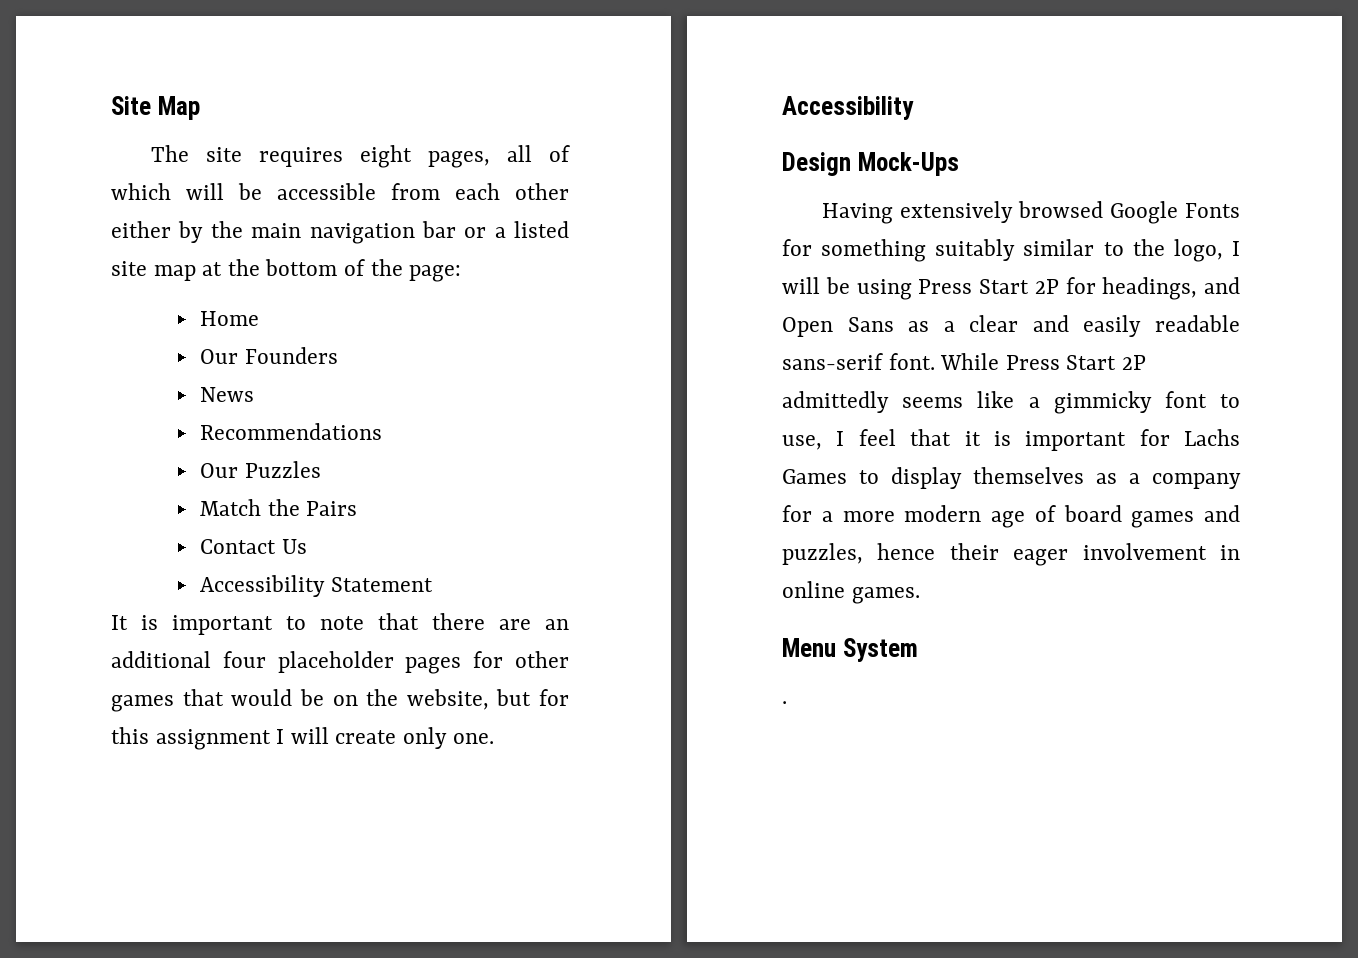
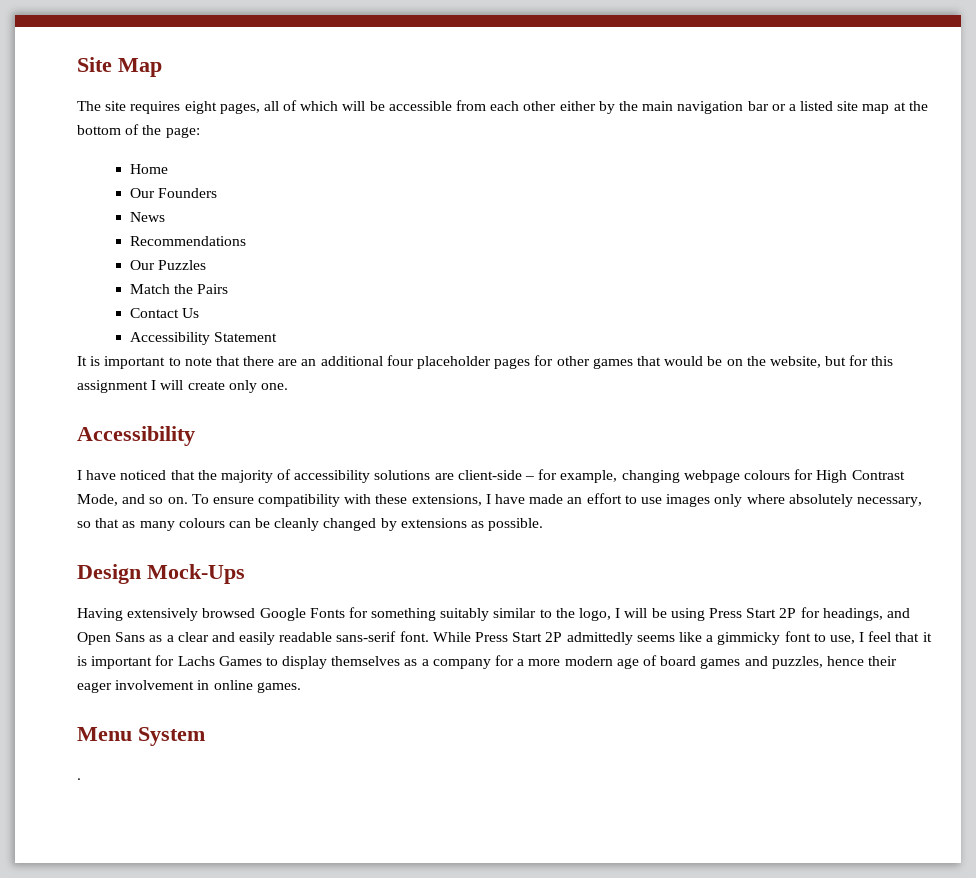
+ I have noticed that the majority of accessibility solutions are client-side – for example, changing webpage colours for High Contrast Mode, and so on. To ensure compatibility with these extensions, I have made an effort to use images only where absolutely necessary, so that as many colours can be cleanly changed by extensions as possible.

